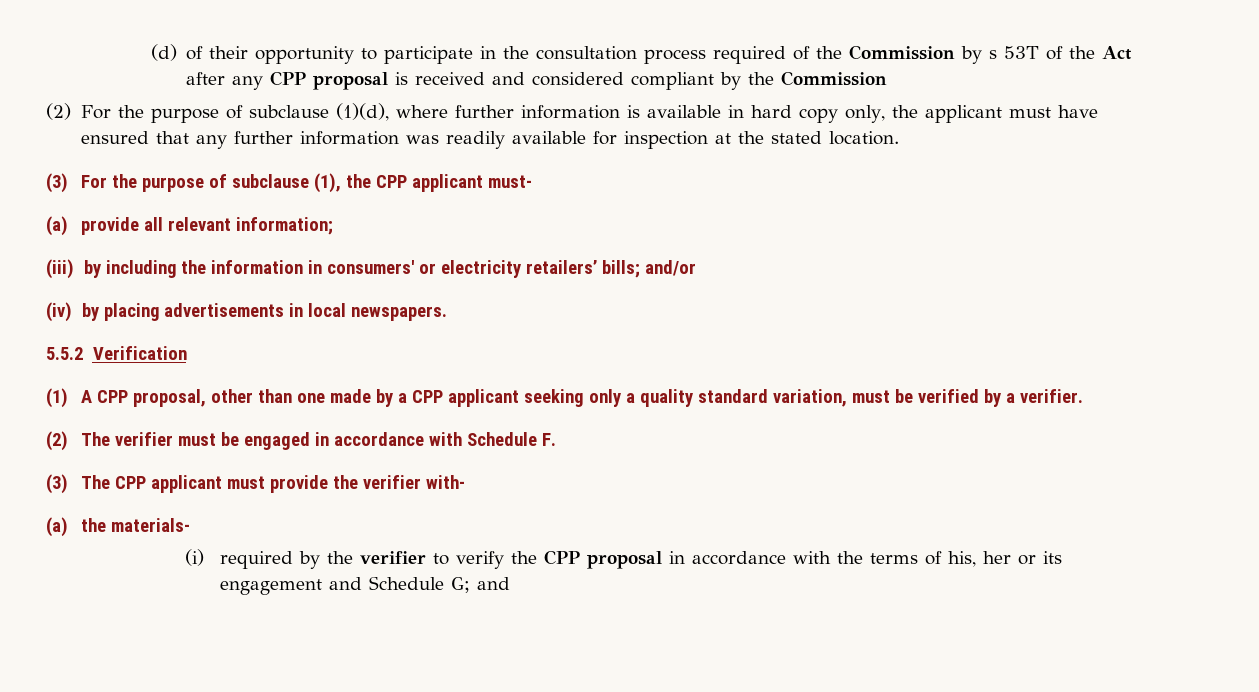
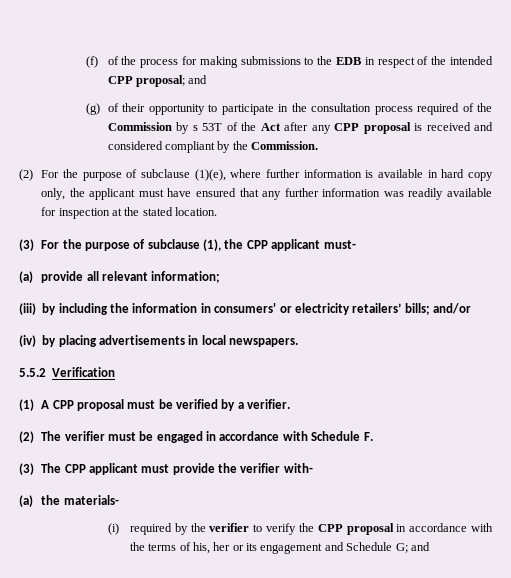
- (d) of their opportunity to participate in the consultation process required of the Commission by s 53T of the Act after any CPP proposal is received and considered compliant by the Commission
+ (f) of the process for making submissions to the EDB in respect of the intended CPP proposal; and
+ (g) of their opportunity to participate in the consultation process required of the Commission by s 53T of the Act after any CPP proposal is received and considered compliant by the Commission.
- (2) For the purpose of subclause (1)(d), where further information is available in hard copy only, the applicant must have ensured that any further information was readily available for inspection at the stated location.
+ (2) For the purpose of subclause (1)(e), where further information is available in hard copy only, the applicant must have ensured that any further information was readily available for inspection at the stated location.
- (1) A CPP proposal, other than one made by a CPP applicant seeking only a quality standard variation, must be verified by a verifier.
+ (1) A CPP proposal must be verified by a verifier.

